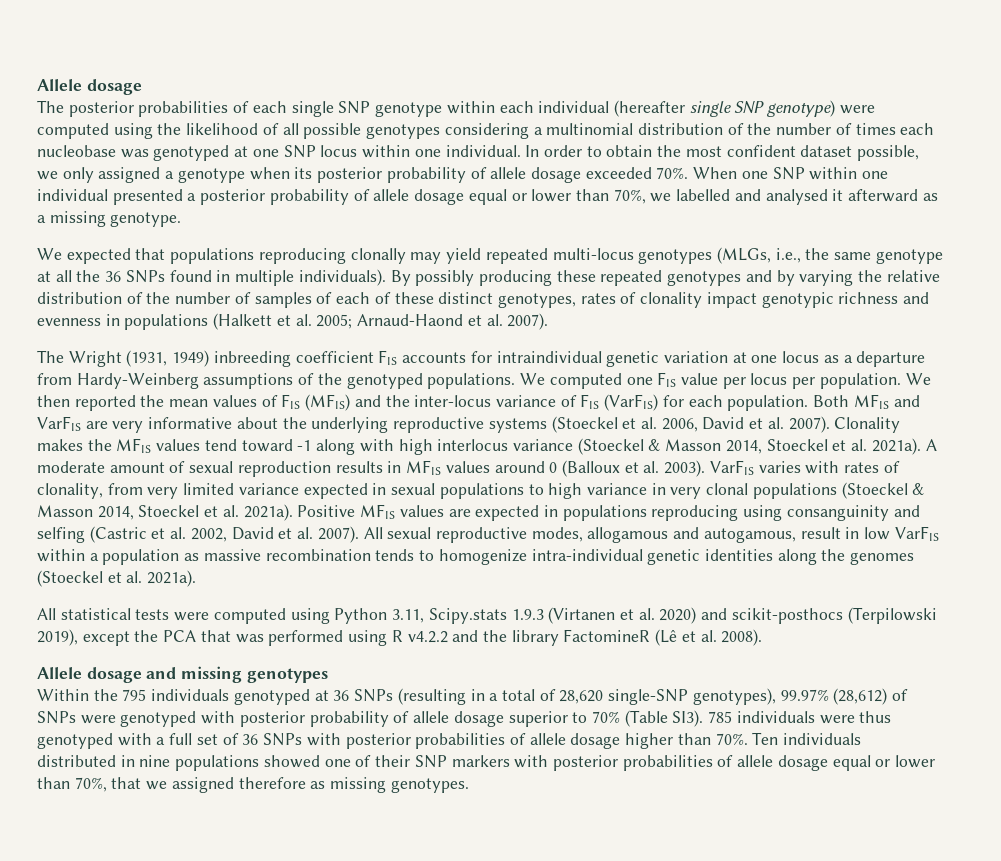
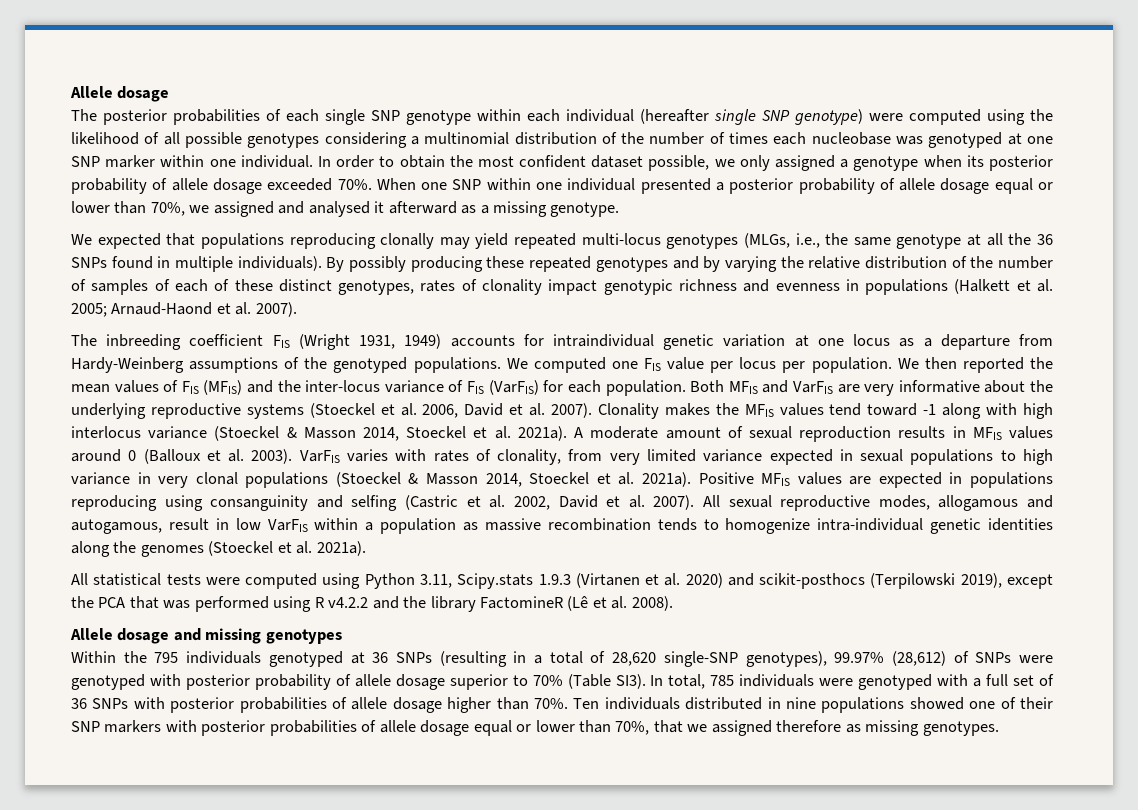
- The posterior probabilities of each single SNP genotype within each individual (hereafter single SNP genotype) were computed using the likelihood of all possible genotypes considering a multinomial distribution of the number of times each nucleobase was genotyped at one SNP locus within one individual.
+ The posterior probabilities of each single SNP genotype within each individual (hereafter single SNP genotype) were computed using the likelihood of all possible genotypes considering a multinomial distribution of the number of times each nucleobase was genotyped at one SNP marker within one individual.
- When one SNP within one individual presented a posterior probability of allele dosage equal or lower than 70%, we labelled and analysed it afterward as a missing genotype.
+ When one SNP within one individual presented a posterior probability of allele dosage equal or lower than 70%, we assigned and analysed it afterward as a missing genotype.
- The Wright (1931, 1949) inbreeding coefficient FIS accounts for intraindividual genetic variation at one locus as a departure from Hardy-Weinberg assumptions of the genotyped populations.
+ The inbreeding coefficient FIS (Wright 1931, 1949) accounts for intraindividual genetic variation at one locus as a departure from Hardy-Weinberg assumptions of the genotyped populations.
- 785 individuals were thus genotyped with a full set of 36 SNPs with posterior probabilities of allele dosage higher than 70%.
+ In total, 785 individuals were genotyped with a full set of 36 SNPs with posterior probabilities of allele dosage higher than 70%.

